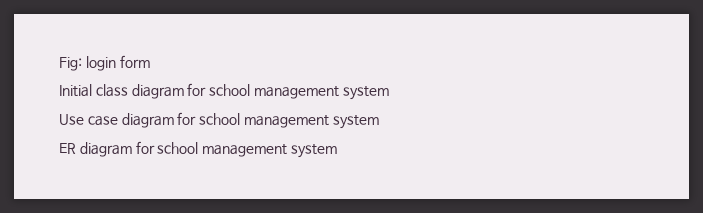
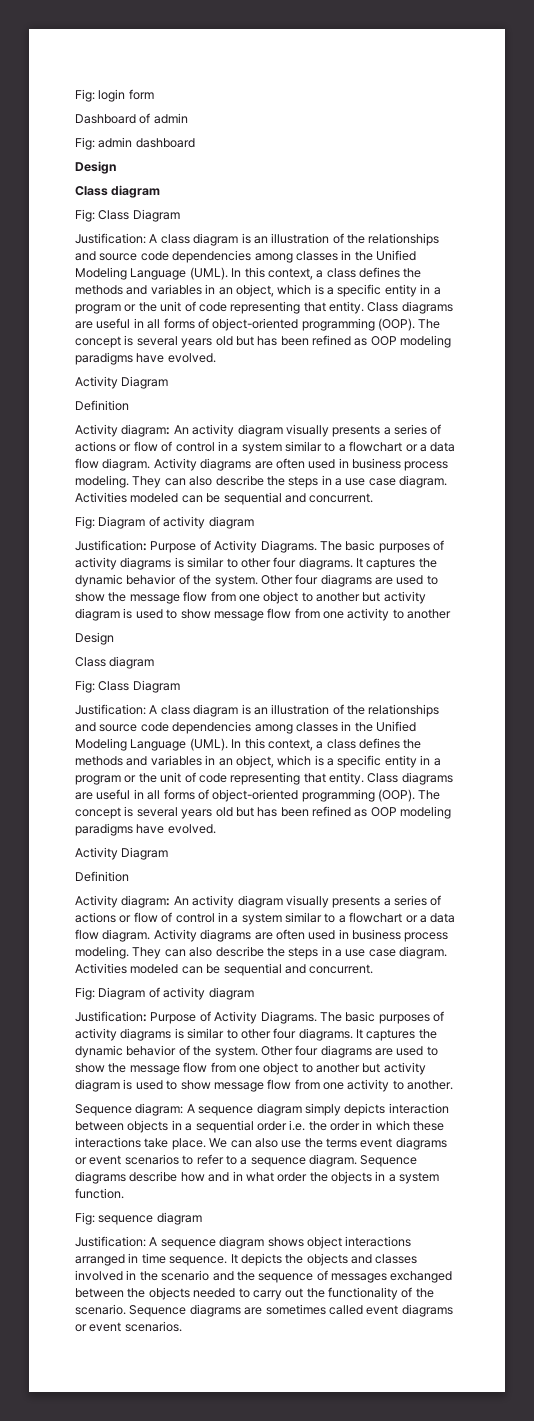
- Initial class diagram for school management system
- Use case diagram for school management system
- ER diagram for school management system
+ Dashboard of admin
+ Fig: admin dashboard
+ Design
+ Class diagram
+ Fig: Class Diagram
+ Justification: A class diagram is an illustration of the relationships and source code dependencies among classes in the Unified Modeling Language (UML). In this context, a class defines the methods and variables in an object, which is a specific entity in a program or the unit of code representing that entity. Class diagrams are useful in all forms of object-oriented programming (OOP). The concept is several years old but has been refined as OOP modeling paradigms have evolved.
+ Activity Diagram
+ Definition
+ Activity diagram: An activity diagram visually presents a series of actions or flow of control in a system similar to a flowchart or a data flow diagram. Activity diagrams are often used in business process modeling. They can also describe the steps in a use case diagram. Activities modeled can be sequential and concurrent.
+ Fig: Diagram of activity diagram
+ Justification: Purpose of Activity Diagrams. The basic purposes of activity diagrams is similar to other four diagrams. It captures the dynamic behavior of the system. Other four diagrams are used to show the message flow from one object to another but activity diagram is used to show message flow from one activity to another
+ Design
+ Class diagram
+ Fig: Class Diagram
+ Justification: A class diagram is an illustration of the relationships and source code dependencies among classes in the Unified Modeling Language (UML). In this context, a class defines the methods and variables in an object, which is a specific entity in a program or the unit of code representing that entity. Class diagrams are useful in all forms of object-oriented programming (OOP). The concept is several years old but has been refined as OOP modeling paradigms have evolved.
+ Activity Diagram
+ Definition
+ Activity diagram: An activity diagram visually presents a series of actions or flow of control in a system similar to a flowchart or a data flow diagram. Activity diagrams are often used in business process modeling. They can also describe the steps in a use case diagram. Activities modeled can be sequential and concurrent.
+ Fig: Diagram of activity diagram
+ Justification: Purpose of Activity Diagrams. The basic purposes of activity diagrams is similar to other four diagrams. It captures the dynamic behavior of the system. Other four diagrams are used to show the message flow from one object to another but activity diagram is used to show message flow from one activity to another.
+ Sequence diagram: A sequence diagram simply depicts interaction between objects in a sequential order i.e. the order in which these interactions take place. We can also use the terms event diagrams or event scenarios to refer to a sequence diagram. Sequence diagrams describe how and in what order the objects in a system function.
+ Fig: sequence diagram
+ Justification: A sequence diagram shows object interactions arranged in time sequence. It depicts the objects and classes involved in the scenario and the sequence of messages exchanged between the objects needed to carry out the functionality of the scenario. Sequence diagrams are sometimes called event diagrams or event scenarios.

